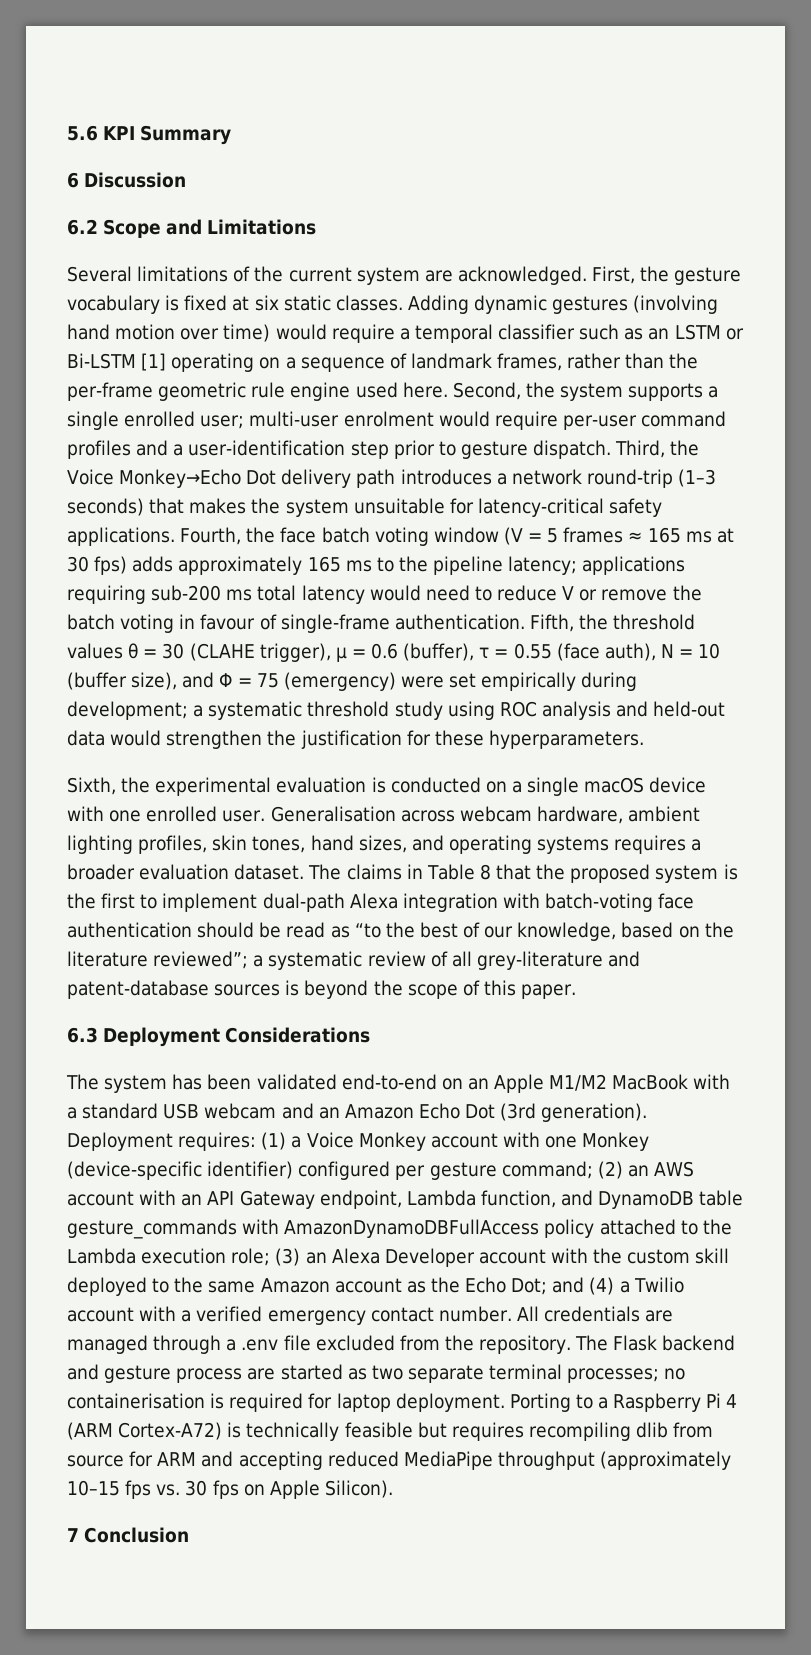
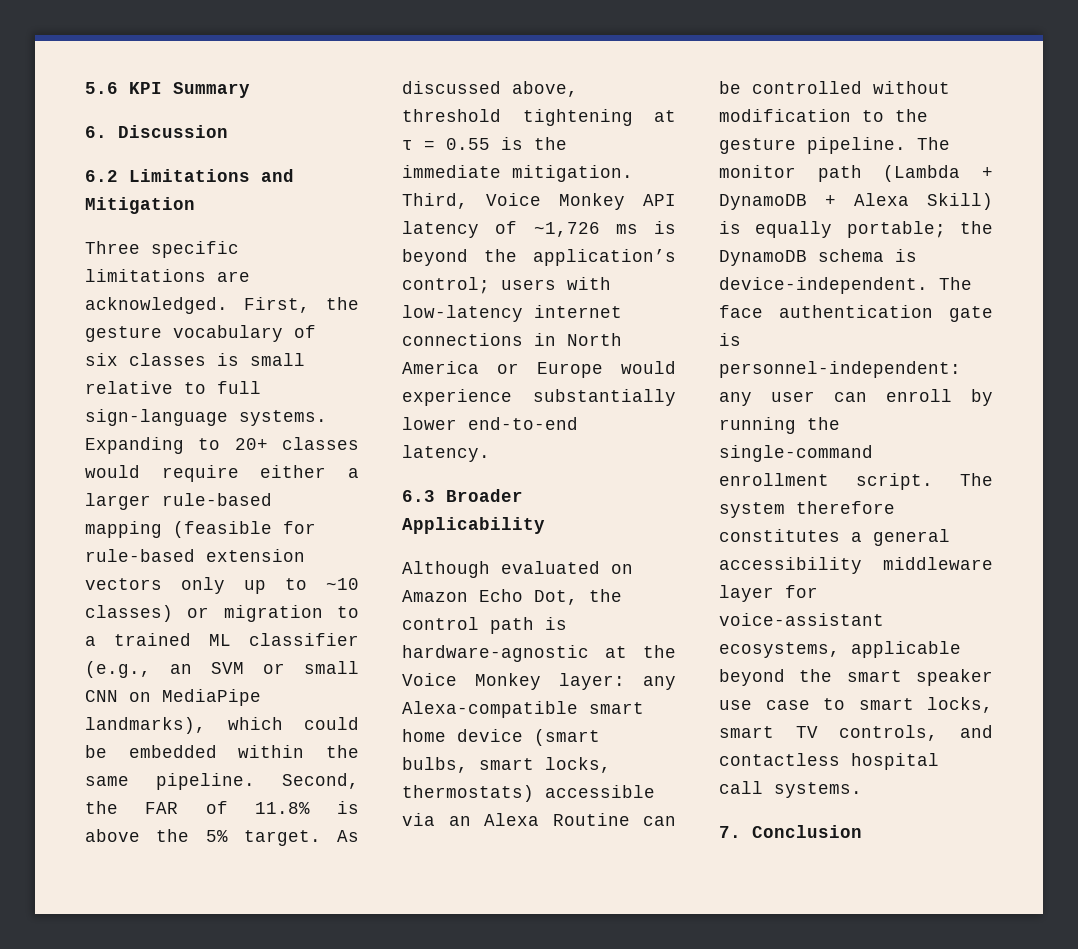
- 6 Discussion
+ 6. Discussion
- 6.2 Scope and Limitations
- Several limitations of the current system are acknowledged.
+ 6.2 Limitations and Mitigation
+ Three specific limitations are acknowledged.
- First, the gesture vocabulary is fixed at six static classes. Adding dynamic gestures (involving hand motion over time) would require a temporal classifier such as an LSTM or Bi-LSTM [1] operating on a sequence of landmark frames, rather than the per-frame geometric rule engine used here. Second, the system supports a single enrolled user; multi-user enrolment would require per-user command profiles and a user-identification step prior to gesture dispatch. Third, the Voice Monkey→Echo Dot delivery path introduces a network round-trip (1–3 seconds) that makes the system unsuitable for latency-critical safety applications. Fourth, the face batch voting window (V = 5 frames ≈ 165 ms at 30 fps) adds approximately 165 ms to the pipeline latency; applications requiring sub-200 ms total latency would need to reduce V or remove the batch voting in favour of single-frame authentication. Fifth, the threshold values θ = 30 (CLAHE trigger), μ = 0.6 (buffer), τ = 0.55 (face auth), N = 10 (buffer size), and Φ = 75 (emergency) were set empirically during development; a systematic threshold study using ROC analysis and held-out data would strengthen the justification for these hyperparameters.
- Sixth, the experimental evaluation is conducted on a single macOS device with one enrolled user. Generalisation across webcam hardware, ambient lighting profiles, skin tones, hand sizes, and operating systems requires a broader evaluation dataset. The claims in Table 8 that the proposed system is the first to implement dual-path Alexa integration with batch-voting face authentication should be read as “to the best of our knowledge, based on the literature reviewed”; a systematic review of all grey-literature and patent-database sources is beyond the scope of this paper.
- 6.3 Deployment Considerations
- The system has been validated end-to-end on an Apple M1/M2 MacBook with a standard USB webcam and an Amazon Echo Dot (3rd generation). Deployment requires: (1) a Voice Monkey account with one Monkey (device-specific identifier) configured per gesture command; (2) an AWS account with an API Gateway endpoint, Lambda function, and DynamoDB table gesture_commands with AmazonDynamoDBFullAccess policy attached to the Lambda execution role; (3) an Alexa Developer account with the custom skill deployed to the same Amazon account as the Echo Dot; and (4) a Twilio account with a verified emergency contact number. All credentials are managed through a .env file excluded from the repository. The Flask backend and gesture process are started as two separate terminal processes; no containerisation is required for laptop deployment. Porting to a Raspberry Pi 4 (ARM Cortex-A72) is technically feasible but requires recompiling dlib from source for ARM and accepting reduced MediaPipe throughput (approximately 10–15 fps vs. 30 fps on Apple Silicon).
- 7 Conclusion
+ First, the gesture vocabulary of six classes is small relative to full sign-language systems. Expanding to 20+ classes would require either a larger rule-based mapping (feasible for rule-based extension vectors only up to ~10 classes) or migration to a trained ML classifier (e.g., an SVM or small CNN on MediaPipe landmarks), which could be embedded within the same pipeline. Second, the FAR of 11.8% is above the 5% target. As discussed above, threshold tightening at τ = 0.55 is the immediate mitigation. Third, Voice Monkey API latency of ~1,726 ms is beyond the application’s control; users with low-latency internet connections in North America or Europe would experience substantially lower end-to-end latency.
+ 6.3 Broader Applicability
+ Although evaluated on Amazon Echo Dot, the control path is hardware-agnostic at the Voice Monkey layer: any Alexa-compatible smart home device (smart bulbs, smart locks, thermostats) accessible via an Alexa Routine can be controlled without modification to the gesture pipeline. The monitor path (Lambda + DynamoDB + Alexa Skill) is equally portable; the DynamoDB schema is device-independent. The face authentication gate is personnel-independent: any user can enroll by running the single-command enrollment script. The system therefore constitutes a general accessibility middleware layer for voice-assistant ecosystems, applicable beyond the smart speaker use case to smart locks, smart TV controls, and contactless hospital call systems.
+ 7. Conclusion

